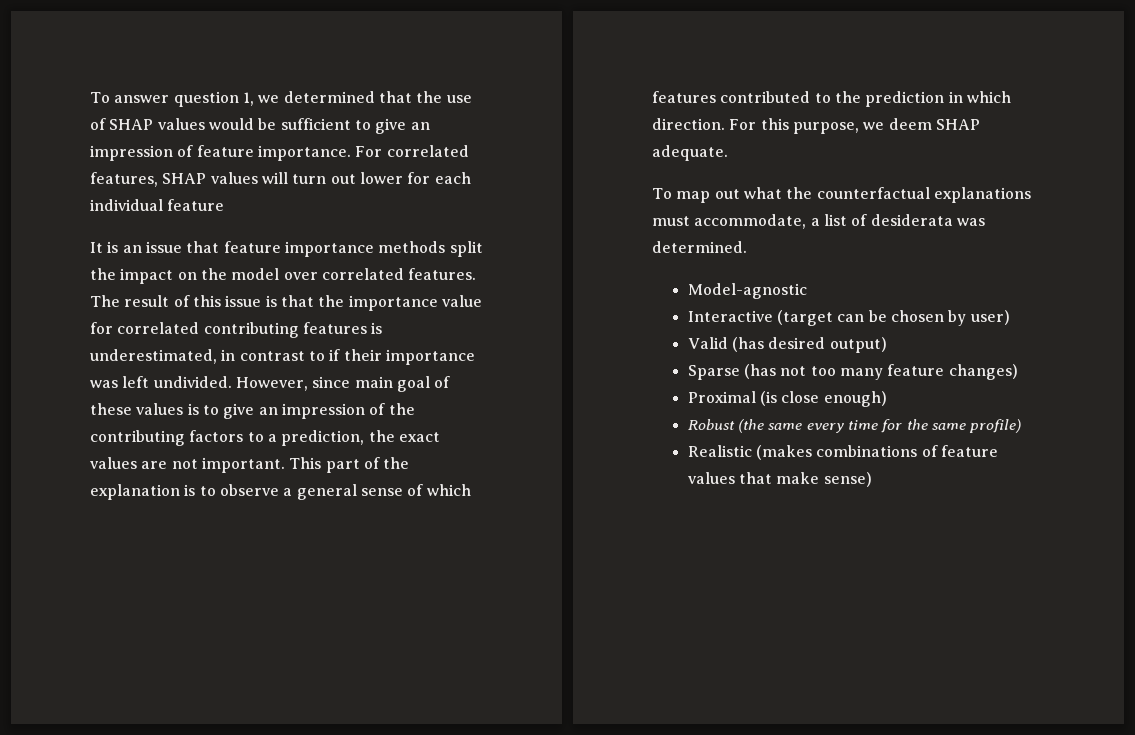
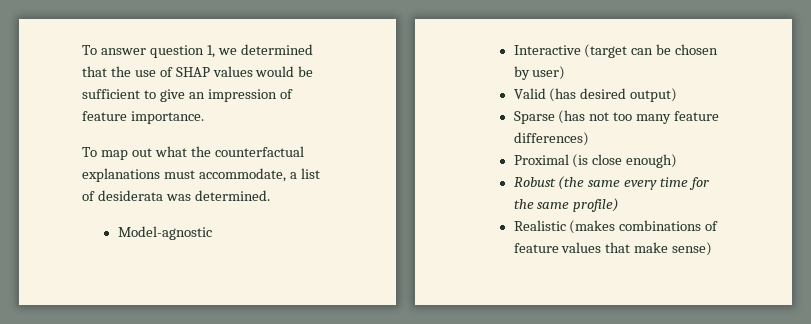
- For correlated features, SHAP values will turn out lower for each individual feature
- It is an issue that feature importance methods split the impact on the model over correlated features. The result of this issue is that the importance value for correlated contributing features is underestimated, in contrast to if their importance was left undivided. However, since main goal of these values is to give an impression of the contributing factors to a prediction, the exact values are not important. This part of the explanation is to observe a general sense of which features contributed to the prediction in which direction. For this purpose, we deem SHAP adequate.
- Sparse (has not too many feature changes)
+ Sparse (has not too many feature differences)

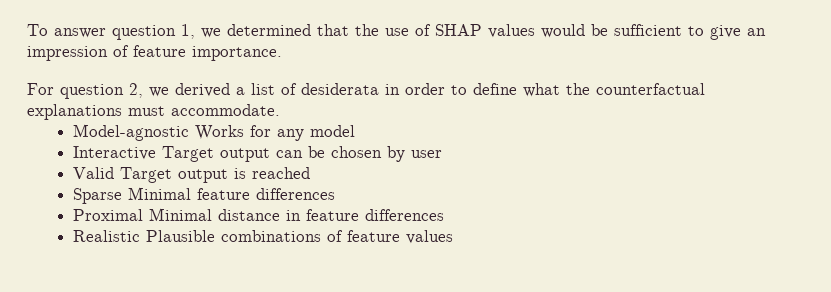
- To map out what the counterfactual explanations must accommodate, a list of desiderata was determined.
- Model-agnostic
+ For question 2, we derived a list of desiderata in order to define what the counterfactual explanations must accommodate.
+ Model-agnostic Works for any model
- Interactive (target can be chosen by user)
+ Interactive Target output can be chosen by user
- Valid (has desired output)
- Sparse (has not too many feature differences)
- Proximal (is close enough)
- Robust (the same every time for the same profile)
+ Valid Target output is reached
+ Sparse Minimal feature differences
+ Proximal Minimal distance in feature differences
- Realistic (makes combinations of feature values that make sense)
+ Realistic Plausible combinations of feature values

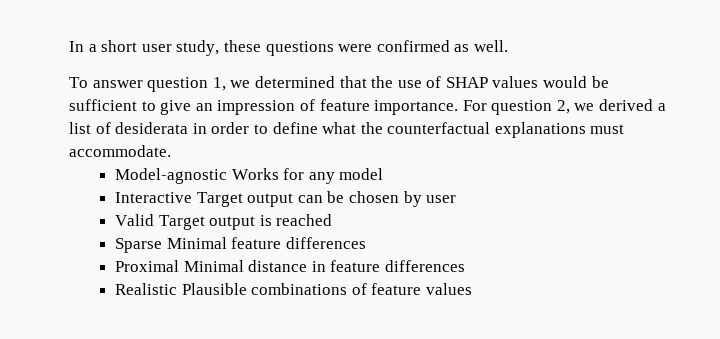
+ In a short user study, these questions were confirmed as well.
- To answer question 1, we determined that the use of SHAP values would be sufficient to give an impression of feature importance.
- For question 2, we derived a list of desiderata in order to define what the counterfactual explanations must accommodate.
+ To answer question 1, we determined that the use of SHAP values would be sufficient to give an impression of feature importance. For question 2, we derived a list of desiderata in order to define what the counterfactual explanations must accommodate.

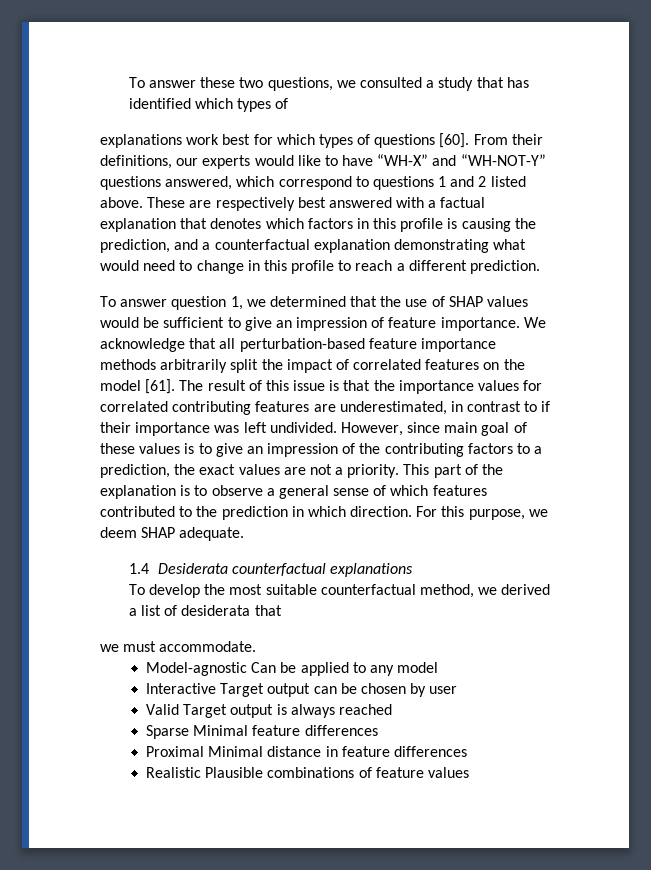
- In a short user study, these questions were confirmed as well.
+ To answer these two questions, we consulted a study that has identified which types of
+ explanations work best for which types of questions [60]. From their definitions, our experts would like to have “WH-X” and “WH-NOT-Y” questions answered, which correspond to questions 1 and 2 listed above. These are respectively best answered with a factual explanation that denotes which factors in this profile is causing the prediction, and a counterfactual explanation demonstrating what would need to change in this profile to reach a different prediction.
- For question 2, we derived a list of desiderata in order to define what the counterfactual explanations must accommodate.
+ We acknowledge that all perturbation-based feature importance methods arbitrarily split the impact of correlated features on the model [61]. The result of this issue is that the importance values for correlated contributing features are underestimated, in contrast to if their importance was left undivided. However, since main goal of these values is to give an impression of the contributing factors to a prediction, the exact values are not a priority. This part of the explanation is to observe a general sense of which features contributed to the prediction in which direction. For this purpose, we deem SHAP adequate.
+ 1.4 Desiderata counterfactual explanations
+ To develop the most suitable counterfactual method, we derived a list of desiderata that
+ we must accommodate.
- Model-agnostic Works for any model
+ Model-agnostic Can be applied to any model
- Valid Target output is reached
+ Valid Target output is always reached

